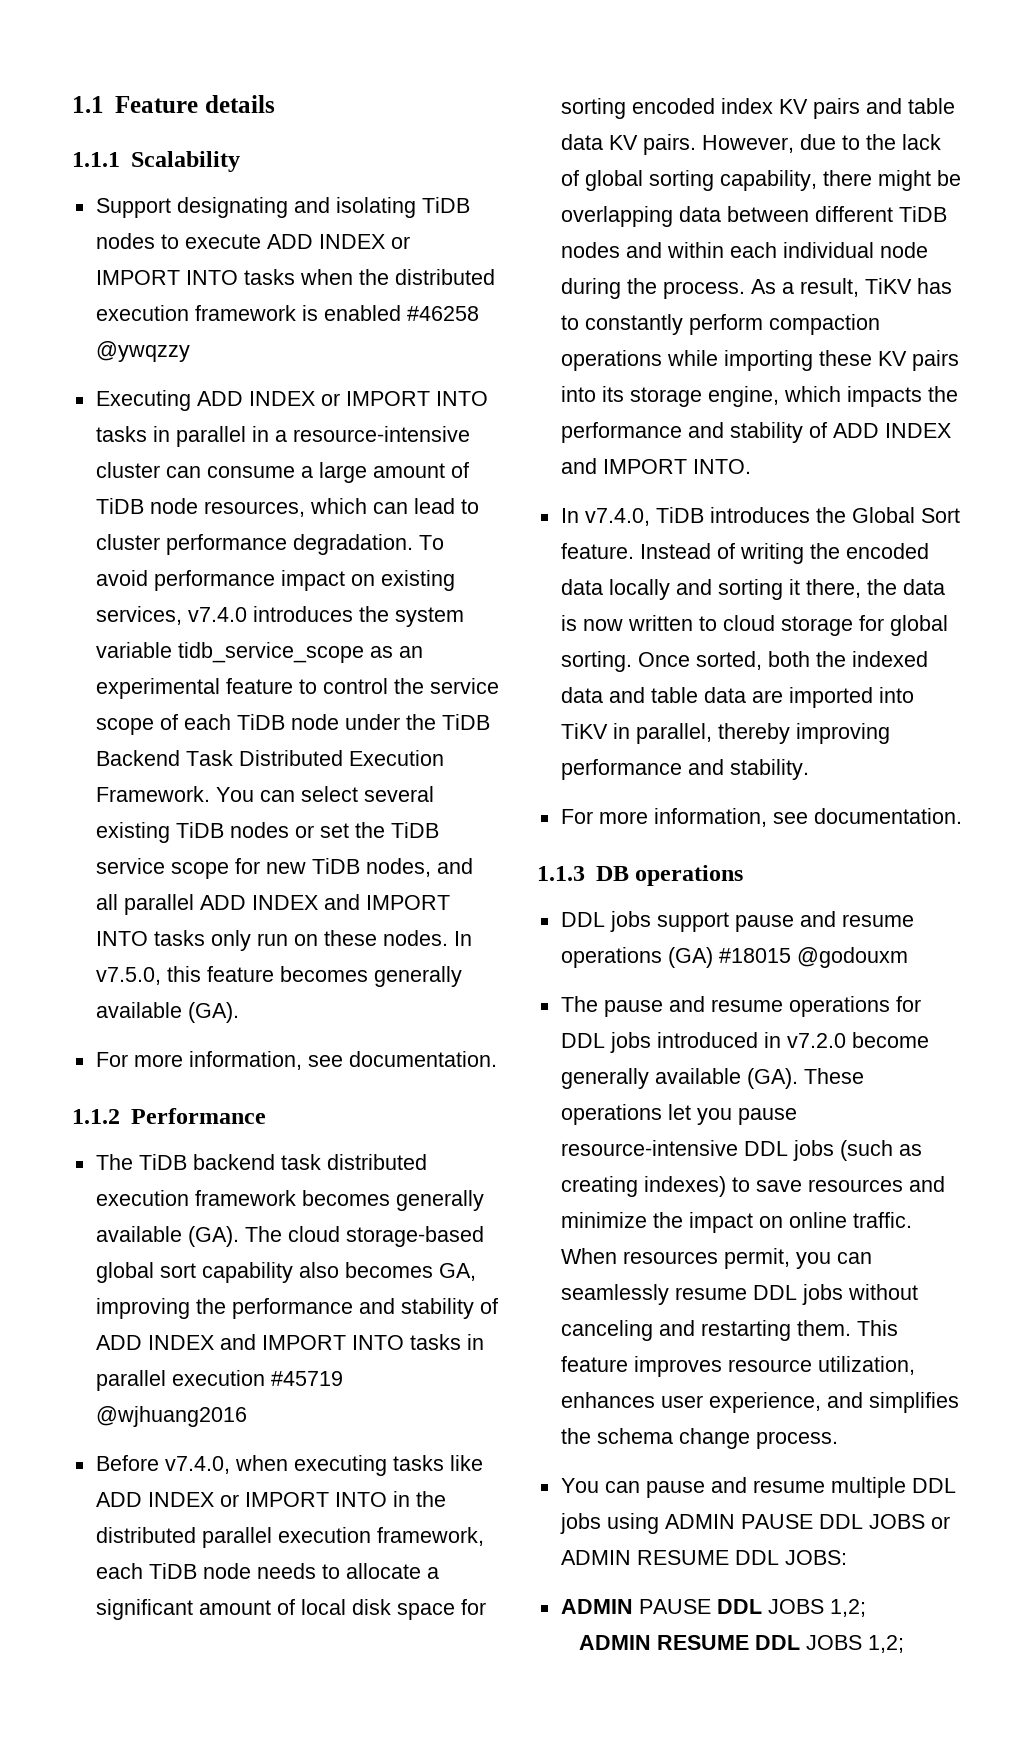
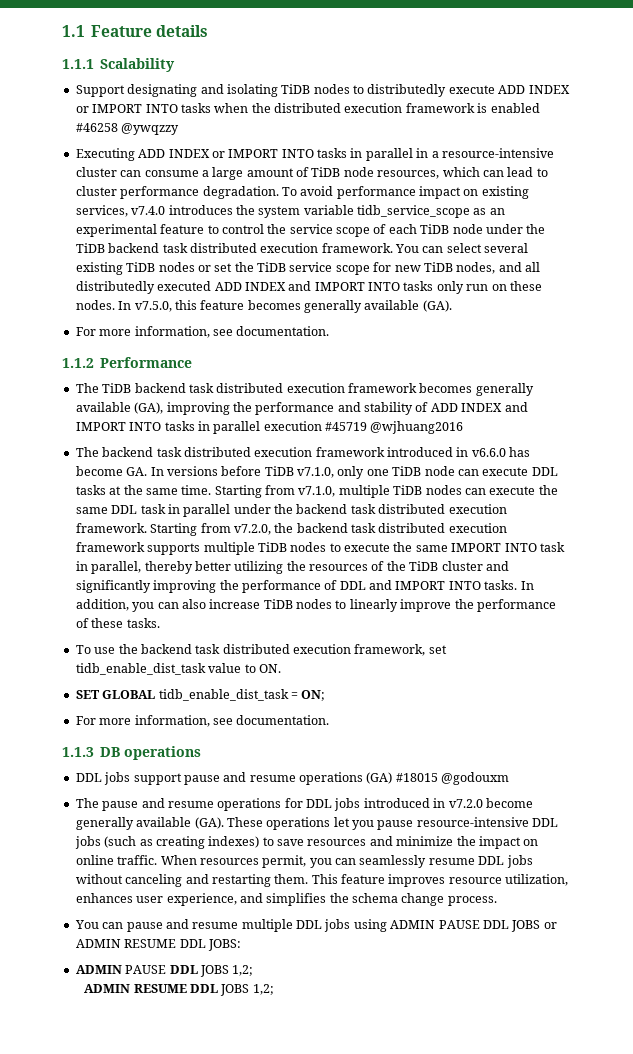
- Support designating and isolating TiDB nodes to execute ADD INDEX or IMPORT INTO tasks when the distributed execution framework is enabled #46258 @ywqzzy
+ Support designating and isolating TiDB nodes to distributedly execute ADD INDEX or IMPORT INTO tasks when the distributed execution framework is enabled #46258 @ywqzzy
- To avoid performance impact on existing services, v7.4.0 introduces the system variable tidb_service_scope as an experimental feature to control the service scope of each TiDB node under the TiDB Backend Task Distributed Execution Framework.
+ To avoid performance impact on existing services, v7.4.0 introduces the system variable tidb_service_scope as an experimental feature to control the service scope of each TiDB node under the TiDB backend task distributed execution framework.
- You can select several existing TiDB nodes or set the TiDB service scope for new TiDB nodes, and all parallel ADD INDEX and IMPORT INTO tasks only run on these nodes.
+ You can select several existing TiDB nodes or set the TiDB service scope for new TiDB nodes, and all distributedly executed ADD INDEX and IMPORT INTO tasks only run on these nodes.
- The TiDB backend task distributed execution framework becomes generally available (GA). The cloud storage-based global sort capability also becomes GA, improving the performance and stability of ADD INDEX and IMPORT INTO tasks in parallel execution #45719 @wjhuang2016
+ The TiDB backend task distributed execution framework becomes generally available (GA), improving the performance and stability of ADD INDEX and IMPORT INTO tasks in parallel execution #45719 @wjhuang2016
- Before v7.4.0, when executing tasks like ADD INDEX or IMPORT INTO in the distributed parallel execution framework, each TiDB node needs to allocate a significant amount of local disk space for sorting encoded index KV pairs and table data KV pairs. However, due to the lack of global sorting capability, there might be overlapping data between different TiDB nodes and within each individual node during the process. As a result, TiKV has to constantly perform compaction operations while importing these KV pairs into its storage engine, which impacts the performance and stability of ADD INDEX and IMPORT INTO.
- In v7.4.0, TiDB introduces the Global Sort feature. Instead of writing the encoded data locally and sorting it there, the data is now written to cloud storage for global sorting. Once sorted, both the indexed data and table data are imported into TiKV in parallel, thereby improving performance and stability.
+ The backend task distributed execution framework introduced in v6.6.0 has become GA. In versions before TiDB v7.1.0, only one TiDB node can execute DDL tasks at the same time. Starting from v7.1.0, multiple TiDB nodes can execute the same DDL task in parallel under the backend task distributed execution framework. Starting from v7.2.0, the backend task distributed execution framework supports multiple TiDB nodes to execute the same IMPORT INTO task in parallel, thereby better utilizing the resources of the TiDB cluster and significantly improving the performance of DDL and IMPORT INTO tasks. In addition, you can also increase TiDB nodes to linearly improve the performance of these tasks.
+ To use the backend task distributed execution framework, set tidb_enable_dist_task value to ON.
+ SET GLOBAL tidb_enable_dist_task = ON;

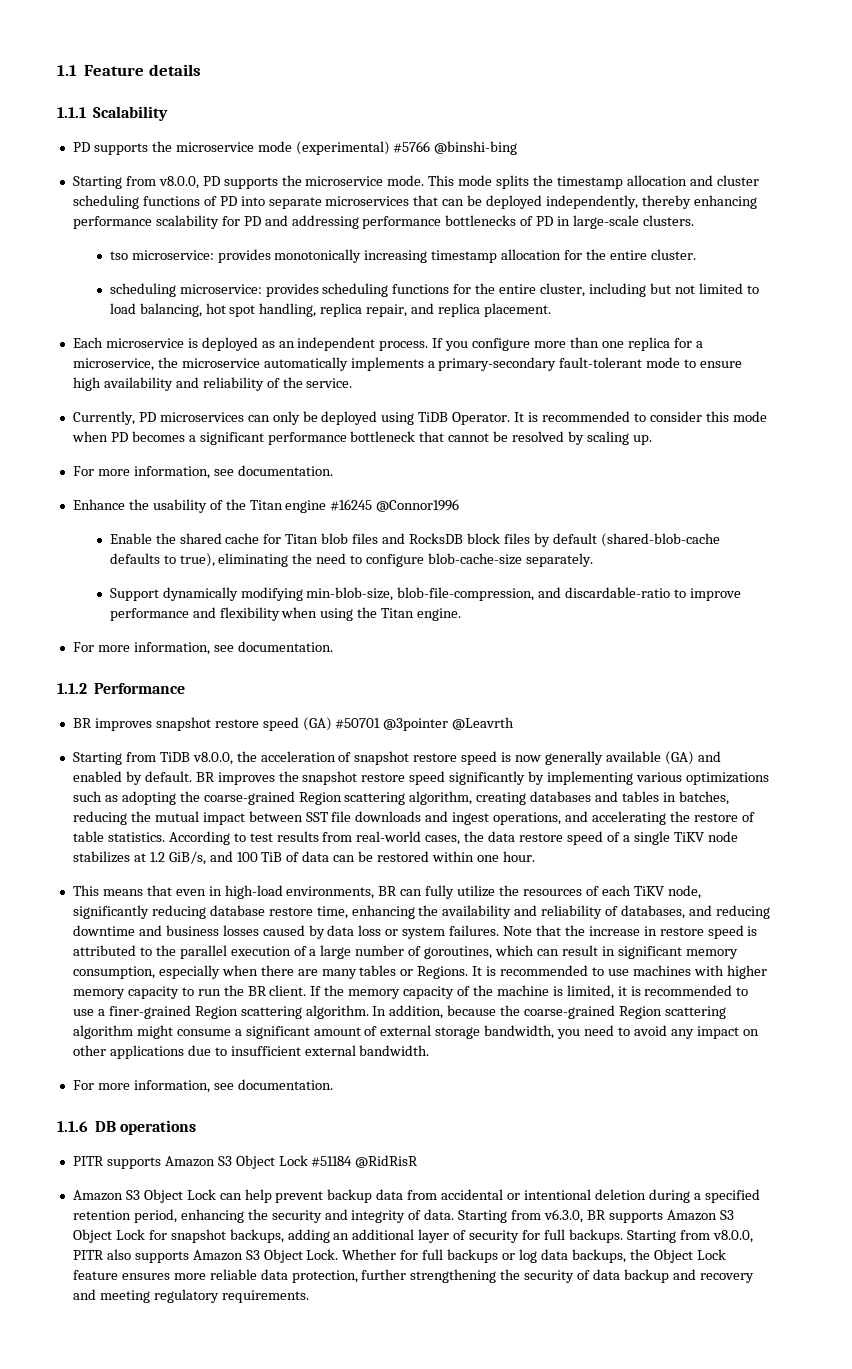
- Support designating and isolating TiDB nodes to distributedly execute ADD INDEX or IMPORT INTO tasks when the distributed execution framework is enabled #46258 @ywqzzy
- Executing ADD INDEX or IMPORT INTO tasks in parallel in a resource-intensive cluster can consume a large amount of TiDB node resources, which can lead to cluster performance degradation. To avoid performance impact on existing services, v7.4.0 introduces the system variable tidb_service_scope as an experimental feature to control the service scope of each TiDB node under the TiDB backend task distributed execution framework. You can select several existing TiDB nodes or set the TiDB service scope for new TiDB nodes, and all distributedly executed ADD INDEX and IMPORT INTO tasks only run on these nodes. In v7.5.0, this feature becomes generally available (GA).
+ PD supports the microservice mode (experimental) #5766 @binshi-bing
+ Starting from v8.0.0, PD supports the microservice mode. This mode splits the timestamp allocation and cluster scheduling functions of PD into separate microservices that can be deployed independently, thereby enhancing performance scalability for PD and addressing performance bottlenecks of PD in large-scale clusters.
+ tso microservice: provides monotonically increasing timestamp allocation for the entire cluster.
+ scheduling microservice: provides scheduling functions for the entire cluster, including but not limited to load balancing, hot spot handling, replica repair, and replica placement.
+ Each microservice is deployed as an independent process. If you configure more than one replica for a microservice, the microservice automatically implements a primary-secondary fault-tolerant mode to ensure high availability and reliability of the service.
+ Currently, PD microservices can only be deployed using TiDB Operator. It is recommended to consider this mode when PD becomes a significant performance bottleneck that cannot be resolved by scaling up.
+ For more information, see documentation.
+ Enhance the usability of the Titan engine #16245 @Connor1996
+ Enable the shared cache for Titan blob files and RocksDB block files by default (shared-blob-cache defaults to true), eliminating the need to configure blob-cache-size separately.
+ Support dynamically modifying min-blob-size, blob-file-compression, and discardable-ratio to improve performance and flexibility when using the Titan engine.
- The TiDB backend task distributed execution framework becomes generally available (GA), improving the performance and stability of ADD INDEX and IMPORT INTO tasks in parallel execution #45719 @wjhuang2016
- The backend task distributed execution framework introduced in v6.6.0 has become GA. In versions before TiDB v7.1.0, only one TiDB node can execute DDL tasks at the same time. Starting from v7.1.0, multiple TiDB nodes can execute the same DDL task in parallel under the backend task distributed execution framework. Starting from v7.2.0, the backend task distributed execution framework supports multiple TiDB nodes to execute the same IMPORT INTO task in parallel, thereby better utilizing the resources of the TiDB cluster and significantly improving the performance of DDL and IMPORT INTO tasks. In addition, you can also increase TiDB nodes to linearly improve the performance of these tasks.
- To use the backend task distributed execution framework, set tidb_enable_dist_task value to ON.
- SET GLOBAL tidb_enable_dist_task = ON;
+ BR improves snapshot restore speed (GA) #50701 @3pointer @Leavrth
+ Starting from TiDB v8.0.0, the acceleration of snapshot restore speed is now generally available (GA) and enabled by default. BR improves the snapshot restore speed significantly by implementing various optimizations such as adopting the coarse-grained Region scattering algorithm, creating databases and tables in batches, reducing the mutual impact between SST file downloads and ingest operations, and accelerating the restore of table statistics. According to test results from real-world cases, the data restore speed of a single TiKV node stabilizes at 1.2 GiB/s, and 100 TiB of data can be restored within one hour.
+ This means that even in high-load environments, BR can fully utilize the resources of each TiKV node, significantly reducing database restore time, enhancing the availability and reliability of databases, and reducing downtime and business losses caused by data loss or system failures. Note that the increase in restore speed is attributed to the parallel execution of a large number of goroutines, which can result in significant memory consumption, especially when there are many tables or Regions. It is recommended to use machines with higher memory capacity to run the BR client. If the memory capacity of the machine is limited, it is recommended to use a finer-grained Region scattering algorithm. In addition, because the coarse-grained Region scattering algorithm might consume a significant amount of external storage bandwidth, you need to avoid any impact on other applications due to insufficient external bandwidth.
  For more information, see documentation.
- 1.1.3 DB operations
+ 1.1.6 DB operations
- DDL jobs support pause and resume operations (GA) #18015 @godouxm
- The pause and resume operations for DDL jobs introduced in v7.2.0 become generally available (GA). These operations let you pause resource-intensive DDL jobs (such as creating indexes) to save resources and minimize the impact on online traffic. When resources permit, you can seamlessly resume DDL jobs without canceling and restarting them. This feature improves resource utilization, enhances user experience, and simplifies the schema change process.
- You can pause and resume multiple DDL jobs using ADMIN PAUSE DDL JOBS or ADMIN RESUME DDL JOBS:
- ADMIN PAUSE DDL JOBS 1,2;
- ADMIN RESUME DDL JOBS 1,2;
+ PITR supports Amazon S3 Object Lock #51184 @RidRisR
+ Amazon S3 Object Lock can help prevent backup data from accidental or intentional deletion during a specified retention period, enhancing the security and integrity of data. Starting from v6.3.0, BR supports Amazon S3 Object Lock for snapshot backups, adding an additional layer of security for full backups. Starting from v8.0.0, PITR also supports Amazon S3 Object Lock. Whether for full backups or log data backups, the Object Lock feature ensures more reliable data protection, further strengthening the security of data backup and recovery and meeting regulatory requirements.

